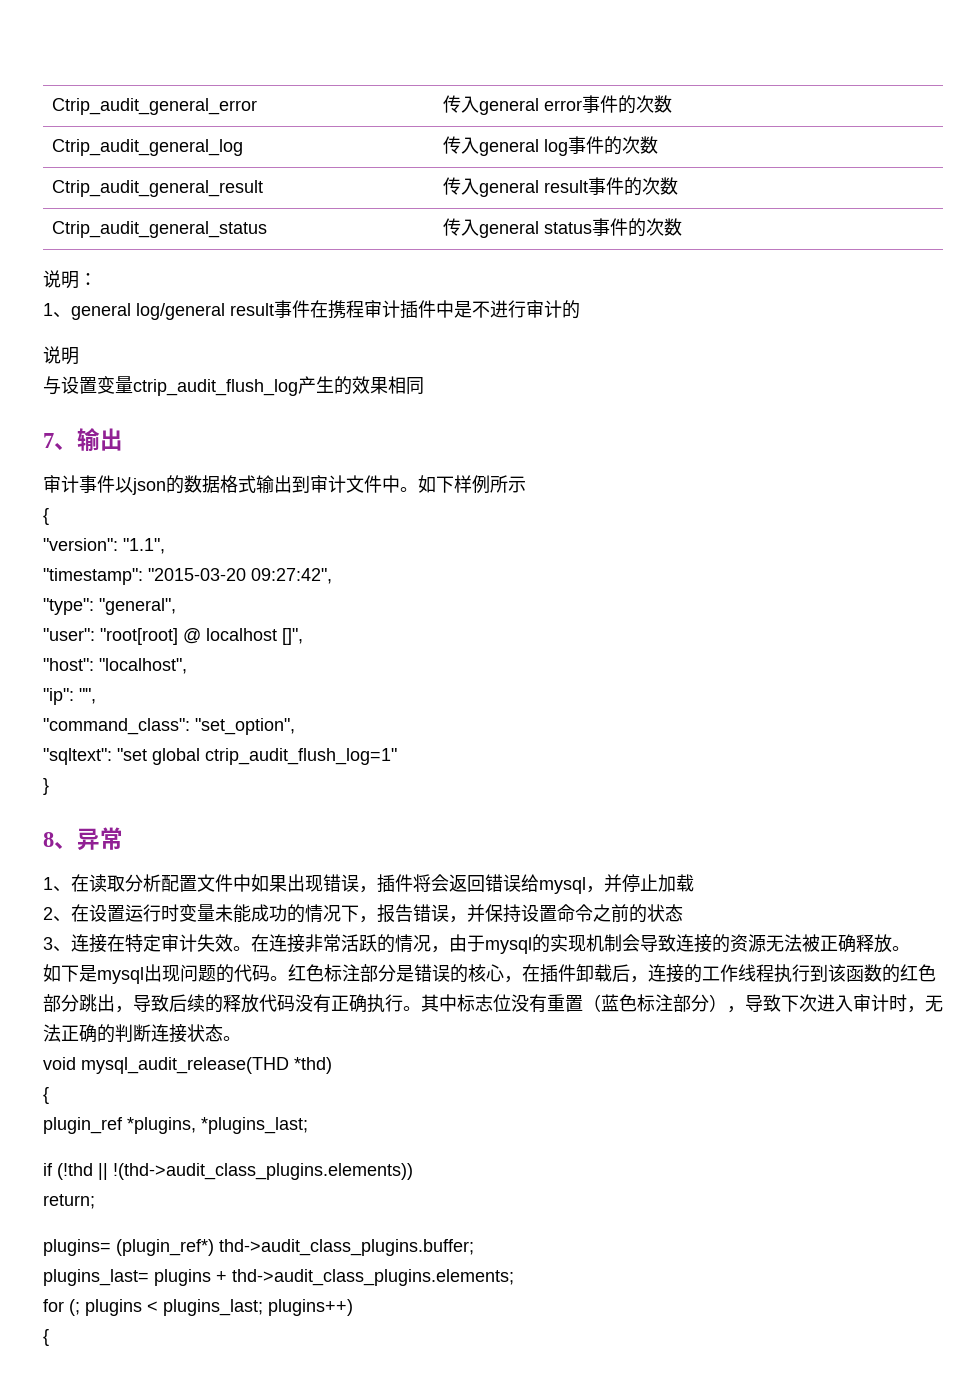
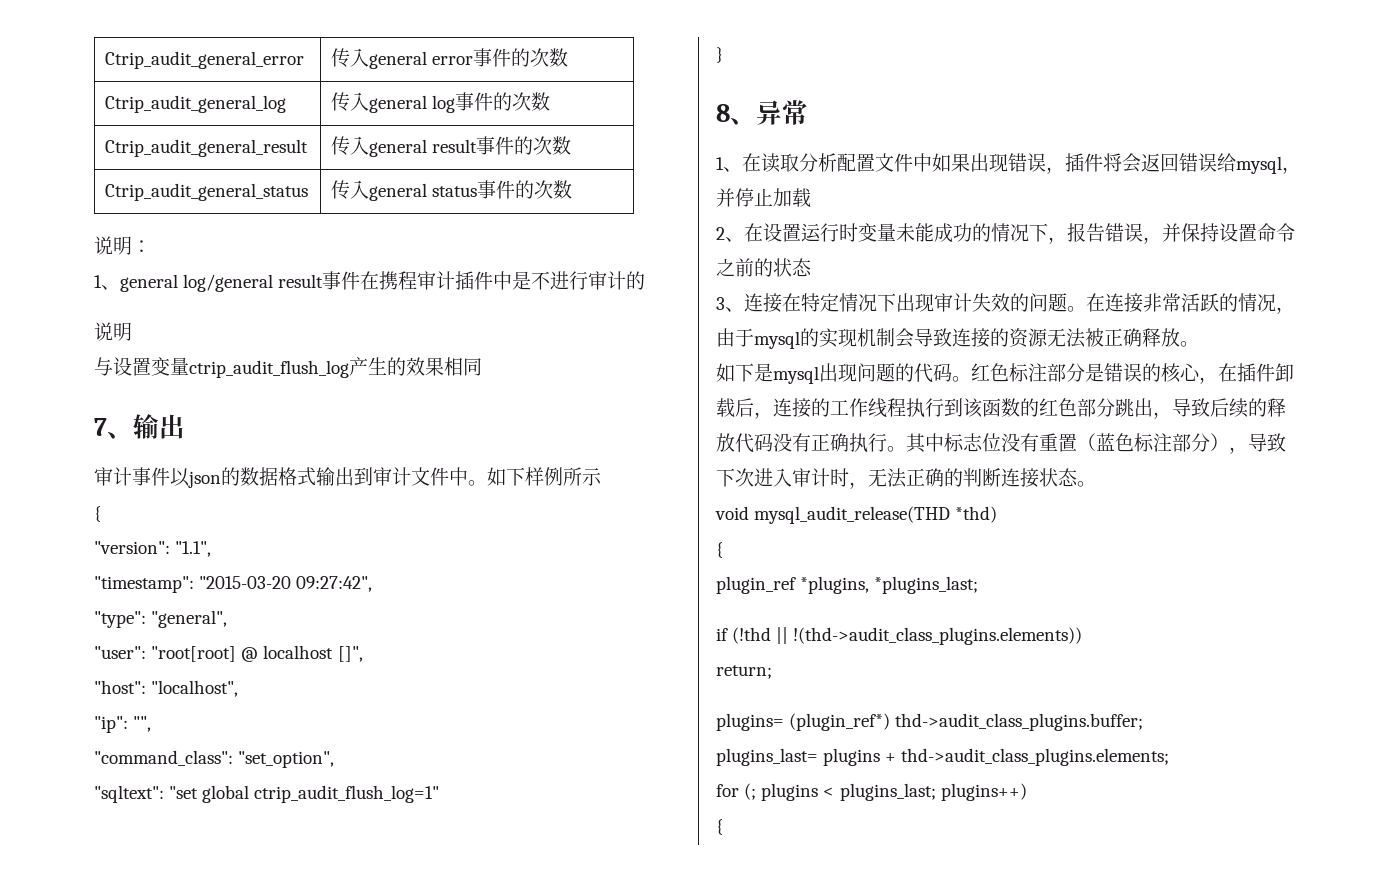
- 3、连接在特定审计失效。
+ 3、连接在特定情况下出现审计失效的问题。

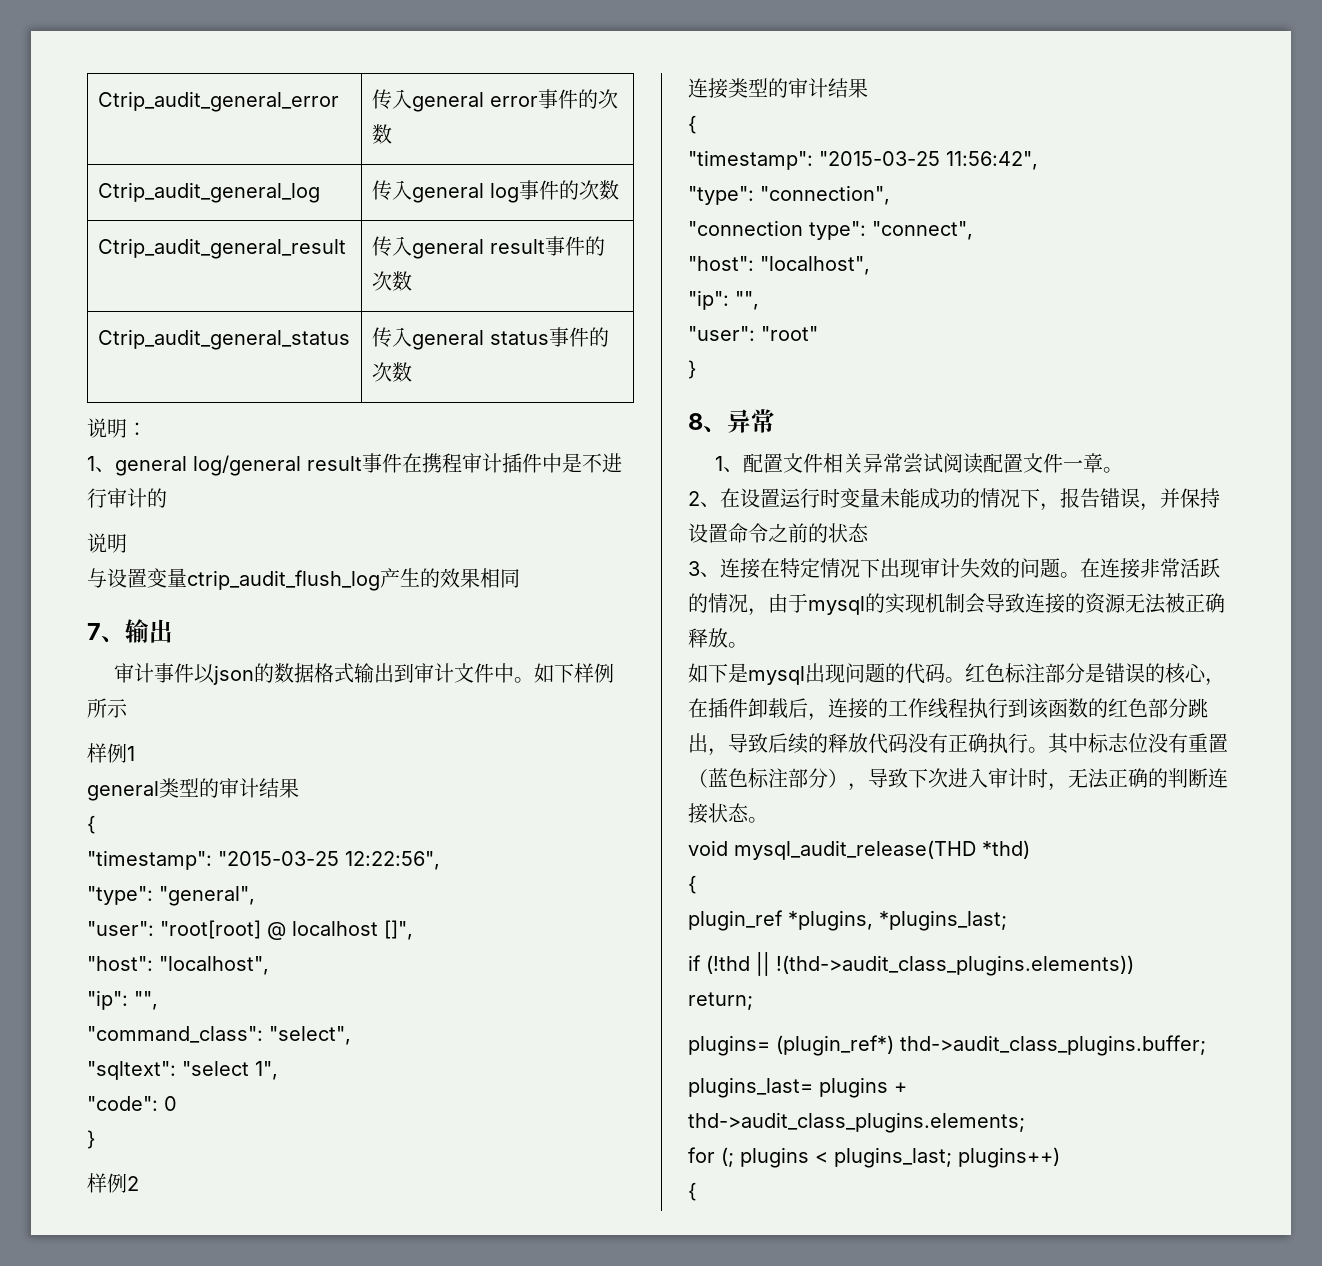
  如下样例所示
+ 样例1
+ general类型的审计结果
  {
- "version": "1.1",
- "timestamp": "2015-03-20 09:27:42",
+ "timestamp": "2015-03-25 12:22:56",
- "command_class": "set_option",
+ "command_class": "select",
- "sqltext": "set global ctrip_audit_flush_log=1"
+ "sqltext": "select 1",
+ "code": 0
+ }
+ 样例2
+ 连接类型的审计结果
+ {
+ "timestamp": "2015-03-25 11:56:42",
+ "type": "connection",
+ "connection type": "connect",
+ "host": "localhost",
+ "ip": "",
+ "user": "root"
- 1、在读取分析配置文件中如果出现错误，插件将会返回错误给mysql，并停止加载
+ 1、配置文件相关异常尝试阅读配置文件一章。

